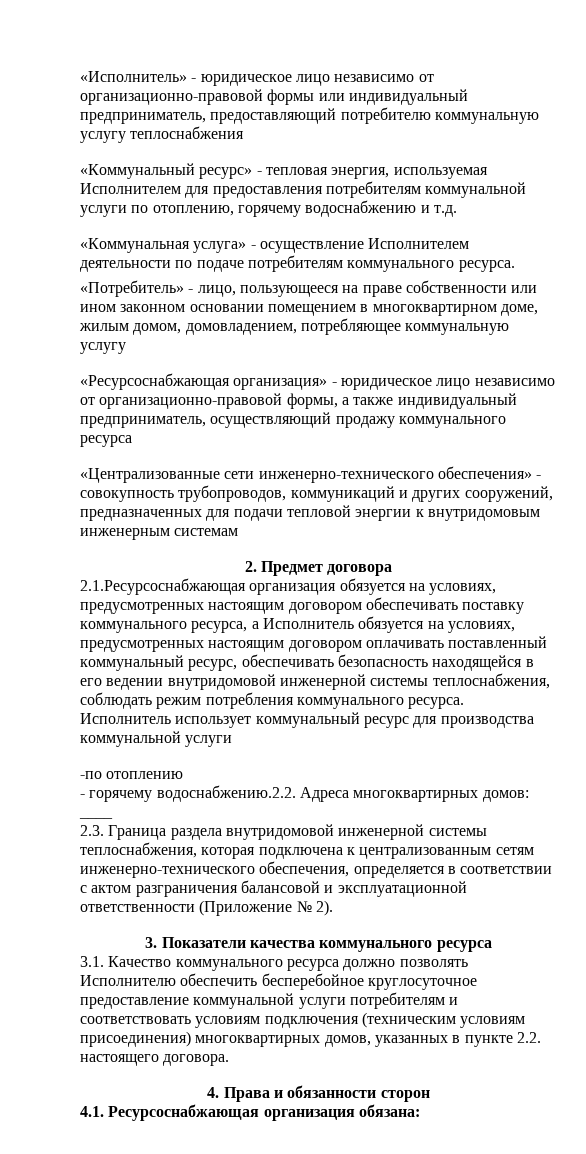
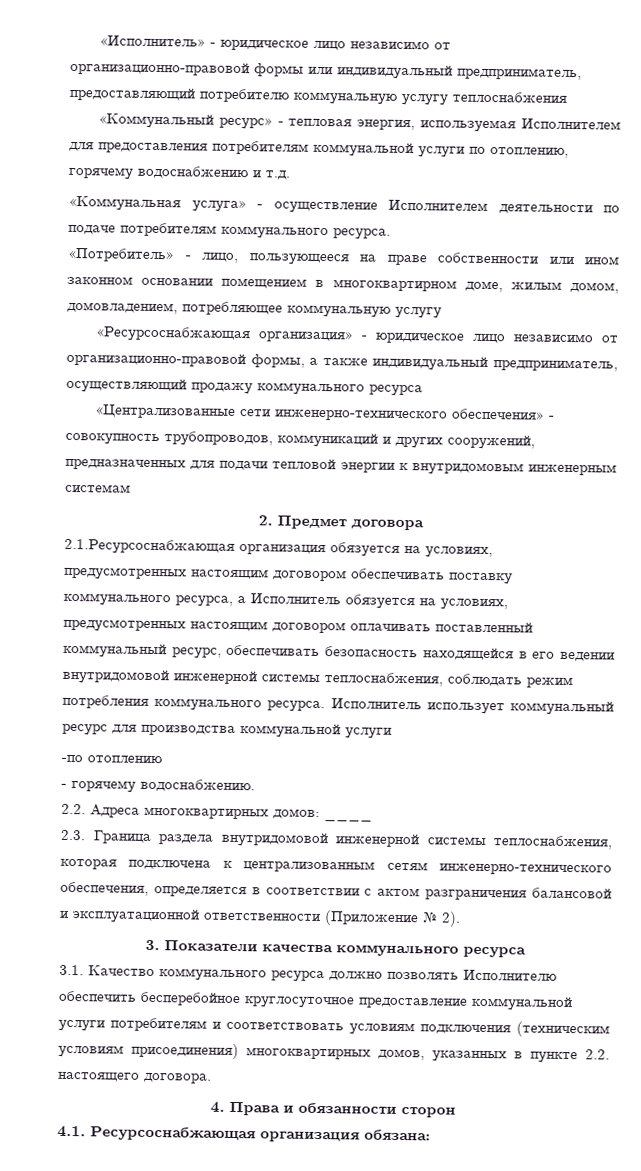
- - горячему водоснабжению.2.2. Адреса многоквартирных домов: ____
+ - горячему водоснабжению.
+ 2.2. Адреса многоквартирных домов: ____

